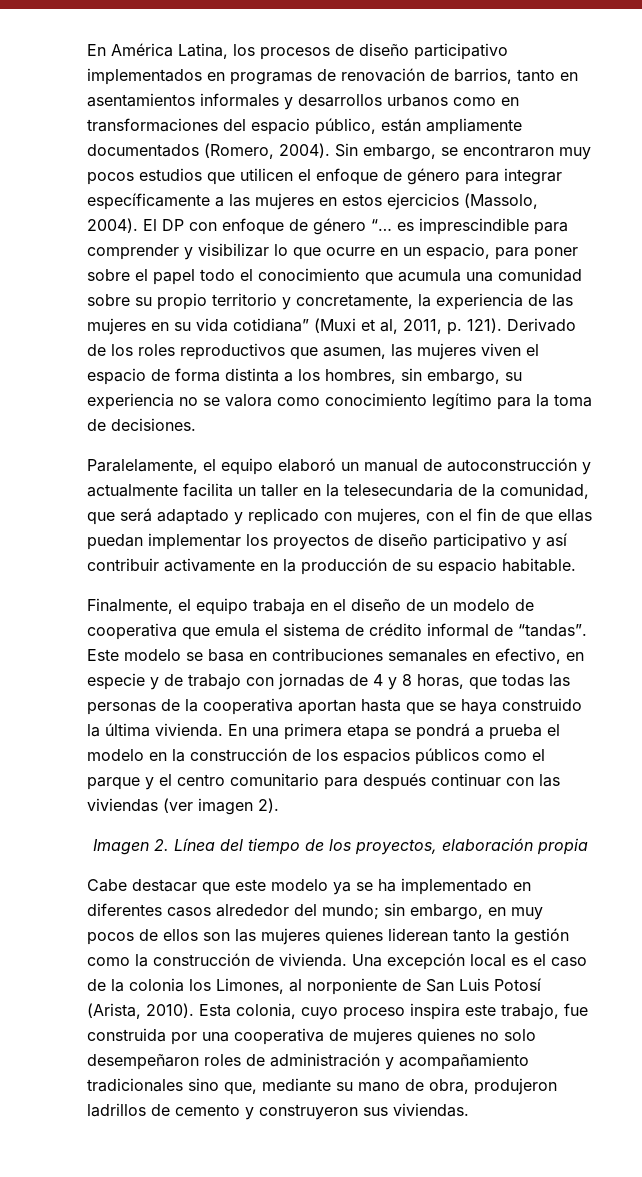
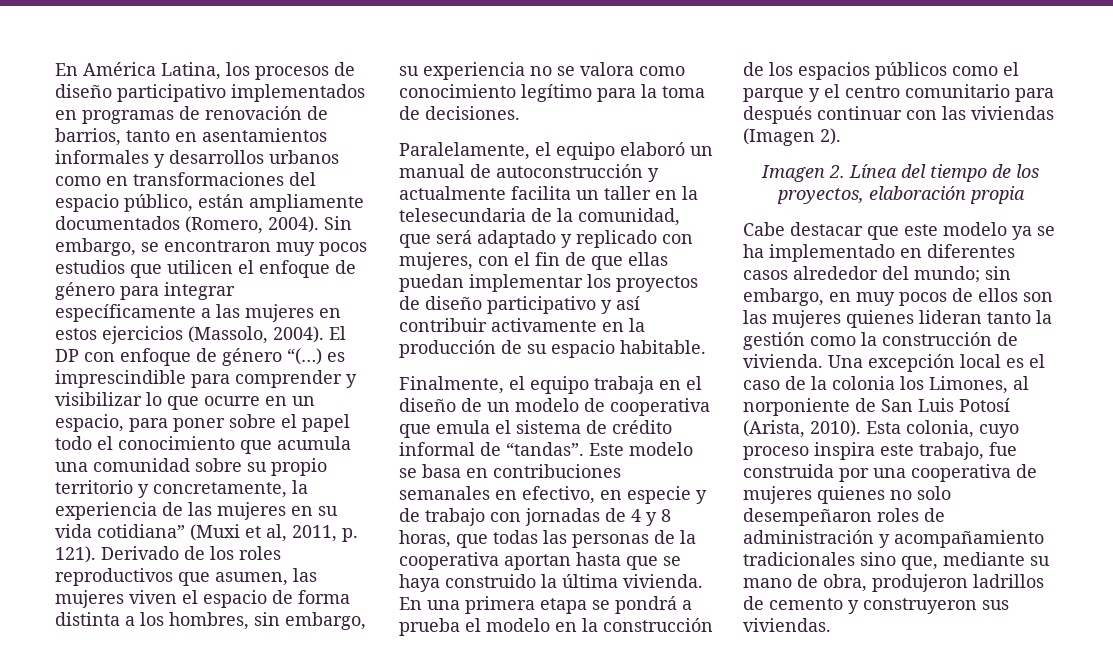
- El DP con enfoque de género “… es imprescindible para comprender y visibilizar lo que ocurre en un espacio, para poner sobre el papel todo el conocimiento que acumula una comunidad sobre su propio territorio y concretamente, la experiencia de las mujeres en su vida cotidiana” (Muxi et al, 2011, p. 121).
+ El DP con enfoque de género “(…) es imprescindible para comprender y visibilizar lo que ocurre en un espacio, para poner sobre el papel todo el conocimiento que acumula una comunidad sobre su propio territorio y concretamente, la experiencia de las mujeres en su vida cotidiana” (Muxi et al, 2011, p. 121).
- En una primera etapa se pondrá a prueba el modelo en la construcción de los espacios públicos como el parque y el centro comunitario para después continuar con las viviendas (ver imagen 2).
+ En una primera etapa se pondrá a prueba el modelo en la construcción de los espacios públicos como el parque y el centro comunitario para después continuar con las viviendas (Imagen 2).
- Cabe destacar que este modelo ya se ha implementado en diferentes casos alrededor del mundo; sin embargo, en muy pocos de ellos son las mujeres quienes liderean tanto la gestión como la construcción de vivienda.
+ Cabe destacar que este modelo ya se ha implementado en diferentes casos alrededor del mundo; sin embargo, en muy pocos de ellos son las mujeres quienes lideran tanto la gestión como la construcción de vivienda.

